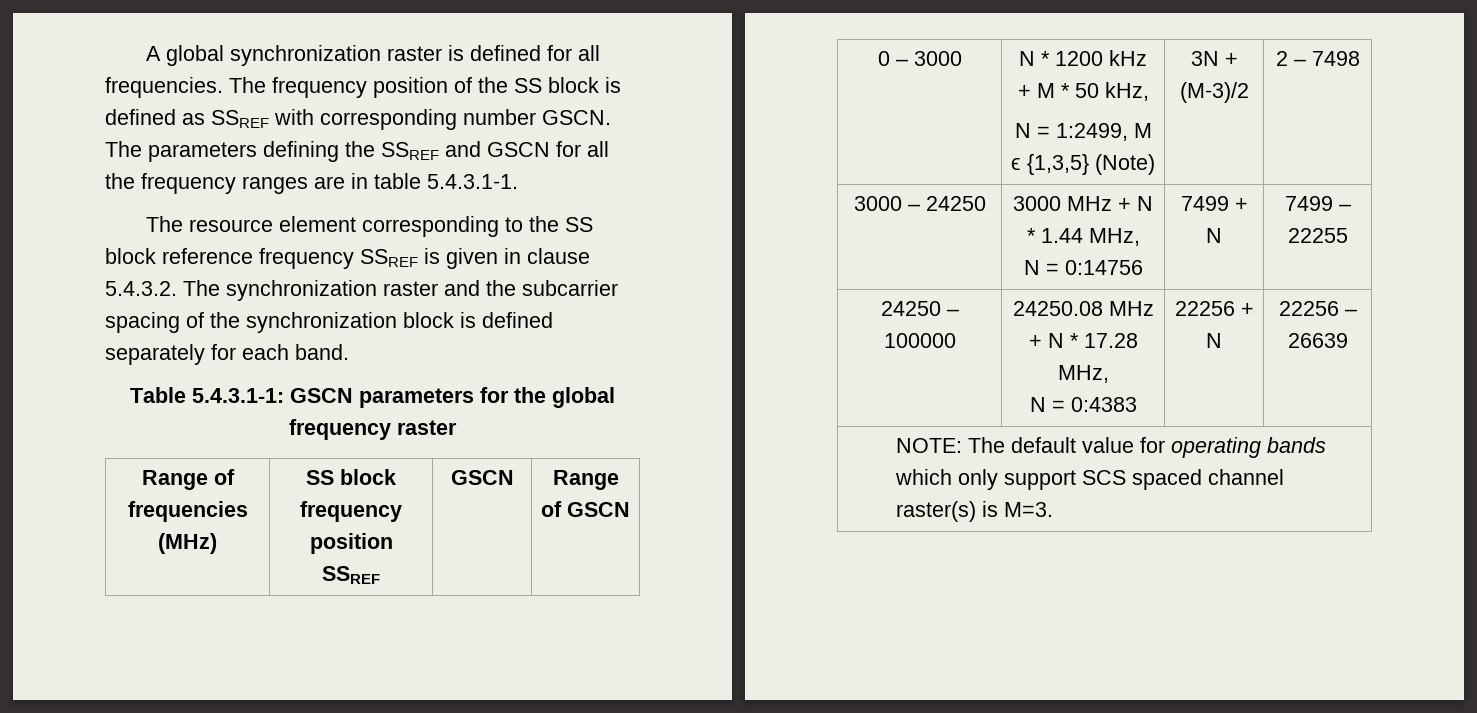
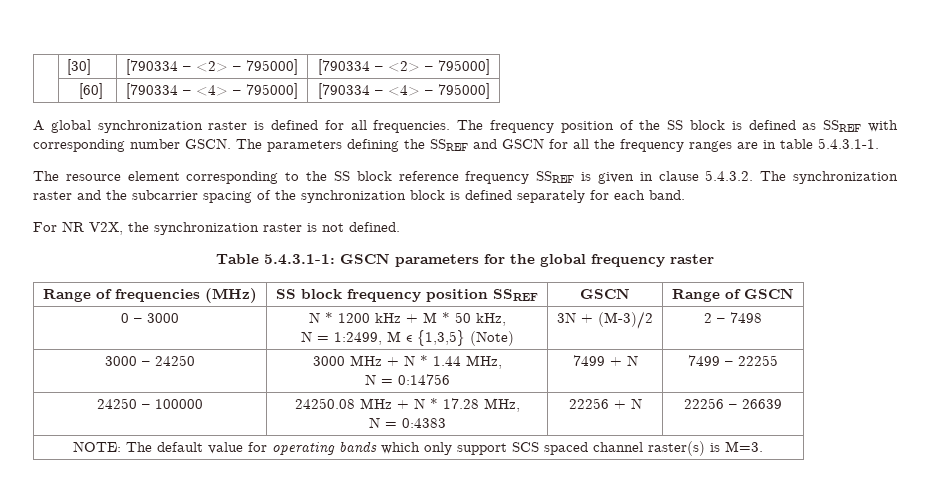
+ | [30] | [790334 – <2> – 795000] | [790334 – <2> – 795000]
+ | [60] | [790334 – <4> – 795000] | [790334 – <4> – 795000]
+ For NR V2X, the synchronization raster is not defined.

